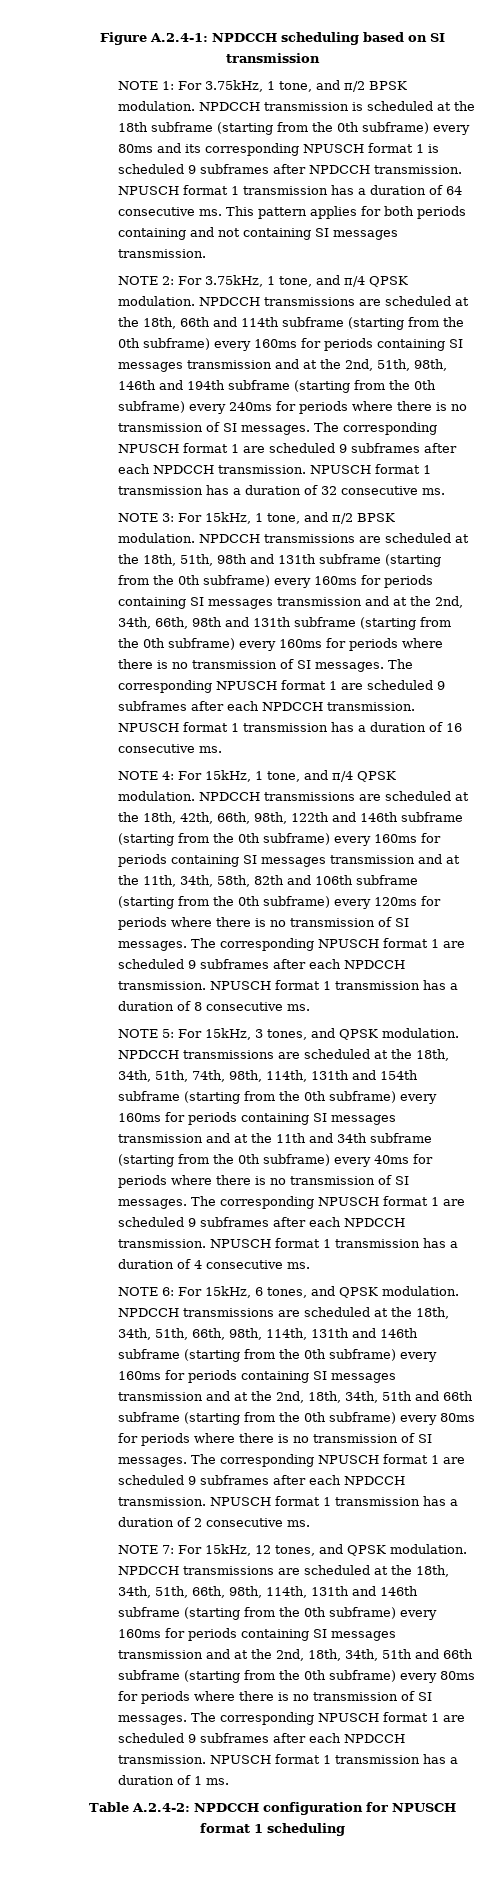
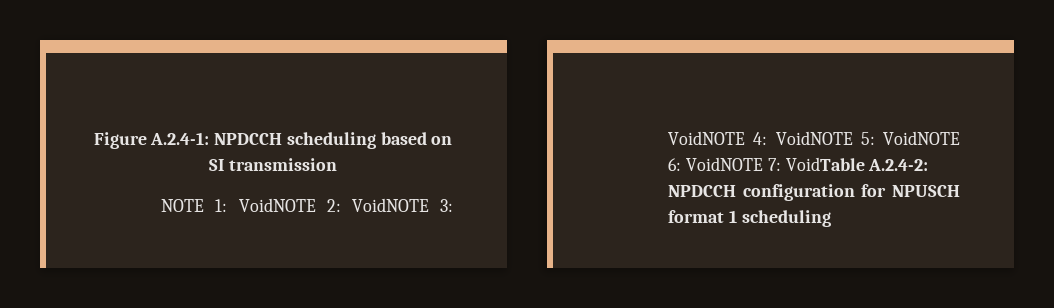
- NOTE 1: For 3.75kHz, 1 tone, and π/2 BPSK modulation. NPDCCH transmission is scheduled at the 18th subframe (starting from the 0th subframe) every 80ms and its corresponding NPUSCH format 1 is scheduled 9 subframes after NPDCCH transmission. NPUSCH format 1 transmission has a duration of 64 consecutive ms. This pattern applies for both periods containing and not containing SI messages transmission.
- NOTE 2: For 3.75kHz, 1 tone, and π/4 QPSK modulation. NPDCCH transmissions are scheduled at the 18th, 66th and 114th subframe (starting from the 0th subframe) every 160ms for periods containing SI messages transmission and at the 2nd, 51th, 98th, 146th and 194th subframe (starting from the 0th subframe) every 240ms for periods where there is no transmission of SI messages. The corresponding NPUSCH format 1 are scheduled 9 subframes after each NPDCCH transmission. NPUSCH format 1 transmission has a duration of 32 consecutive ms.
- NOTE 3: For 15kHz, 1 tone, and π/2 BPSK modulation. NPDCCH transmissions are scheduled at the 18th, 51th, 98th and 131th subframe (starting from the 0th subframe) every 160ms for periods containing SI messages transmission and at the 2nd, 34th, 66th, 98th and 131th subframe (starting from the 0th subframe) every 160ms for periods where there is no transmission of SI messages. The corresponding NPUSCH format 1 are scheduled 9 subframes after each NPDCCH transmission. NPUSCH format 1 transmission has a duration of 16 consecutive ms.
- NOTE 4: For 15kHz, 1 tone, and π/4 QPSK modulation. NPDCCH transmissions are scheduled at the 18th, 42th, 66th, 98th, 122th and 146th subframe (starting from the 0th subframe) every 160ms for periods containing SI messages transmission and at the 11th, 34th, 58th, 82th and 106th subframe (starting from the 0th subframe) every 120ms for periods where there is no transmission of SI messages. The corresponding NPUSCH format 1 are scheduled 9 subframes after each NPDCCH transmission. NPUSCH format 1 transmission has a duration of 8 consecutive ms.
- NOTE 5: For 15kHz, 3 tones, and QPSK modulation. NPDCCH transmissions are scheduled at the 18th, 34th, 51th, 74th, 98th, 114th, 131th and 154th subframe (starting from the 0th subframe) every 160ms for periods containing SI messages transmission and at the 11th and 34th subframe (starting from the 0th subframe) every 40ms for periods where there is no transmission of SI messages. The corresponding NPUSCH format 1 are scheduled 9 subframes after each NPDCCH transmission. NPUSCH format 1 transmission has a duration of 4 consecutive ms.
- NOTE 6: For 15kHz, 6 tones, and QPSK modulation. NPDCCH transmissions are scheduled at the 18th, 34th, 51th, 66th, 98th, 114th, 131th and 146th subframe (starting from the 0th subframe) every 160ms for periods containing SI messages transmission and at the 2nd, 18th, 34th, 51th and 66th subframe (starting from the 0th subframe) every 80ms for periods where there is no transmission of SI messages. The corresponding NPUSCH format 1 are scheduled 9 subframes after each NPDCCH transmission. NPUSCH format 1 transmission has a duration of 2 consecutive ms.
- NOTE 7: For 15kHz, 12 tones, and QPSK modulation. NPDCCH transmissions are scheduled at the 18th, 34th, 51th, 66th, 98th, 114th, 131th and 146th subframe (starting from the 0th subframe) every 160ms for periods containing SI messages transmission and at the 2nd, 18th, 34th, 51th and 66th subframe (starting from the 0th subframe) every 80ms for periods where there is no transmission of SI messages. The corresponding NPUSCH format 1 are scheduled 9 subframes after each NPDCCH transmission. NPUSCH format 1 transmission has a duration of 1 ms.
- Table A.2.4-2: NPDCCH configuration for NPUSCH format 1 scheduling
+ NOTE 1: VoidNOTE 2: VoidNOTE 3: VoidNOTE 4: VoidNOTE 5: VoidNOTE 6: VoidNOTE 7: VoidTable A.2.4-2: NPDCCH configuration for NPUSCH format 1 scheduling

